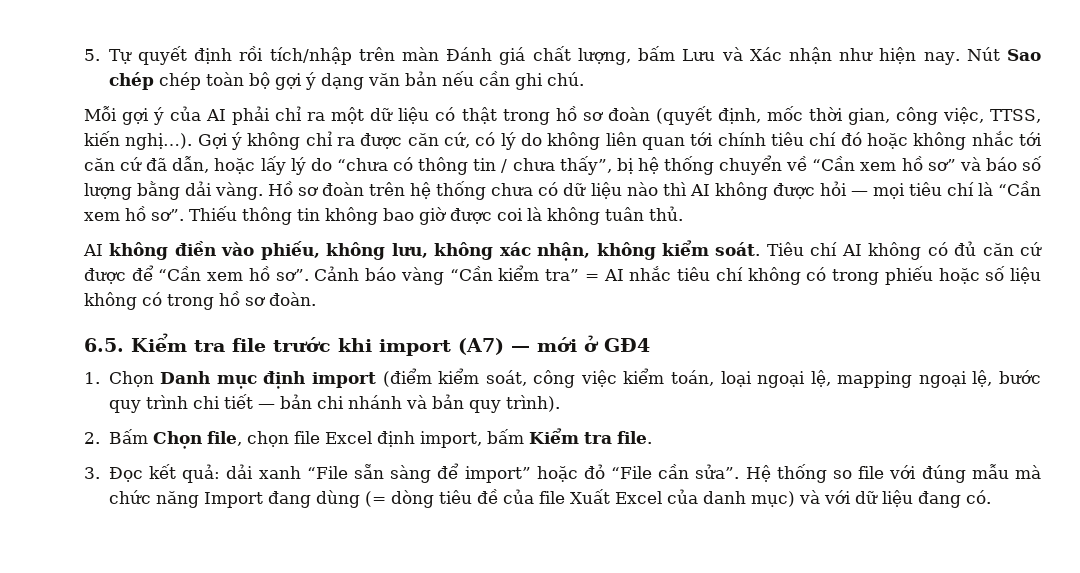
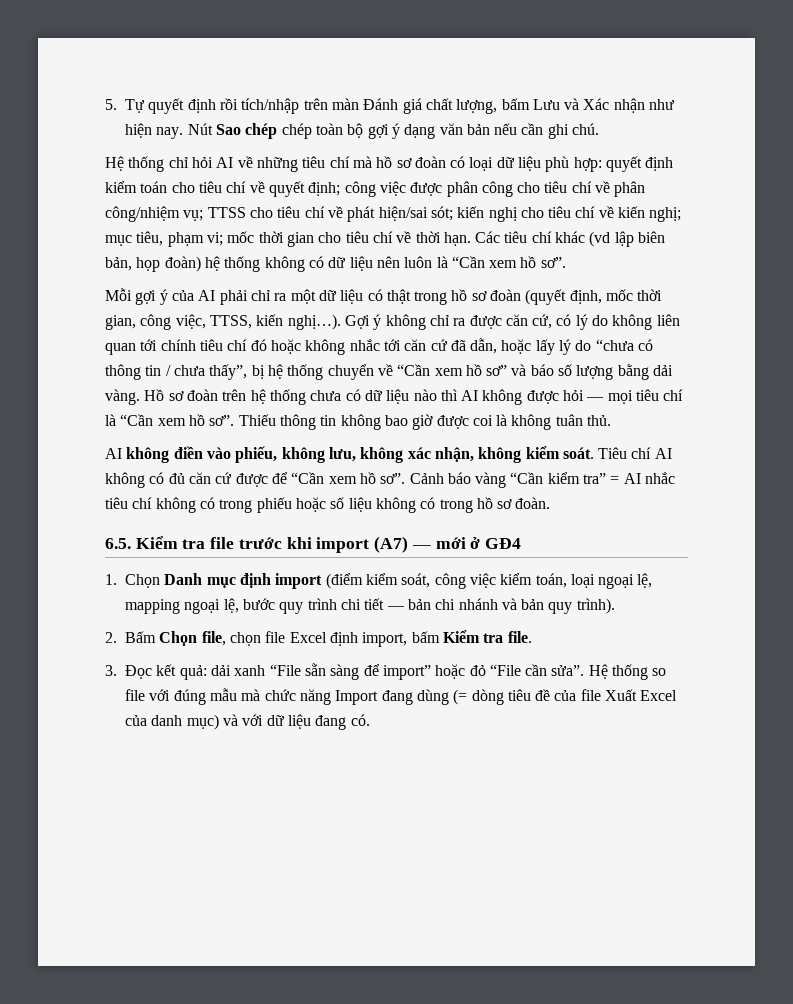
+ Hệ thống chỉ hỏi AI về những tiêu chí mà hồ sơ đoàn có loại dữ liệu phù hợp: quyết định kiểm toán cho tiêu chí về quyết định; công việc được phân công cho tiêu chí về phân công/nhiệm vụ; TTSS cho tiêu chí về phát hiện/sai sót; kiến nghị cho tiêu chí về kiến nghị; mục tiêu, phạm vi; mốc thời gian cho tiêu chí về thời hạn. Các tiêu chí khác (vd lập biên bản, họp đoàn) hệ thống không có dữ liệu nên luôn là “Cần xem hồ sơ”.

